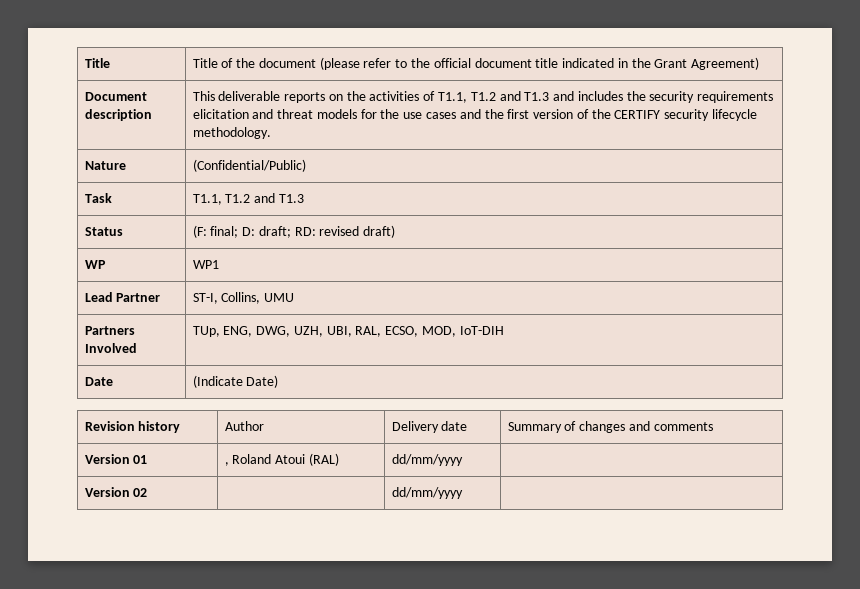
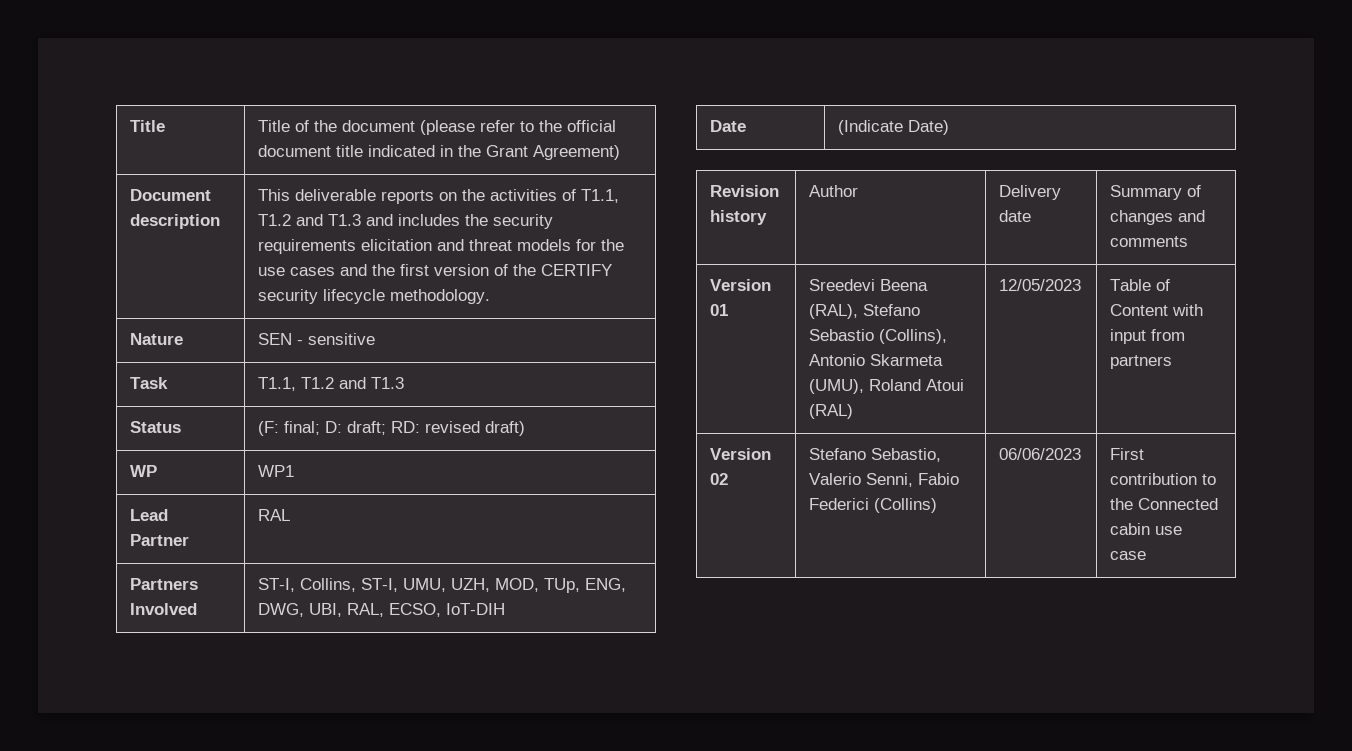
- Nature | (Confidential/Public)
+ Nature | SEN - sensitive
- Lead Partner | ST-I, Collins, UMU
+ Lead Partner | RAL
- Partners Involved | TUp, ENG, DWG, UZH, UBI, RAL, ECSO, MOD, IoT-DIH
+ Partners Involved | ST-I, Collins, ST-I, UMU, UZH, MOD, TUp, ENG, DWG, UBI, RAL, ECSO, IoT-DIH
- Version 01 | , Roland Atoui (RAL) | dd/mm/yyyy |
- Version 02 | | dd/mm/yyyy |
+ Version 01 | Sreedevi Beena (RAL), Stefano Sebastio (Collins), Antonio Skarmeta (UMU), Roland Atoui (RAL) | 12/05/2023 | Table of Content with input from partners
+ Version 02 | Stefano Sebastio, Valerio Senni, Fabio Federici (Collins) | 06/06/2023 | First contribution to the Connected cabin use case

